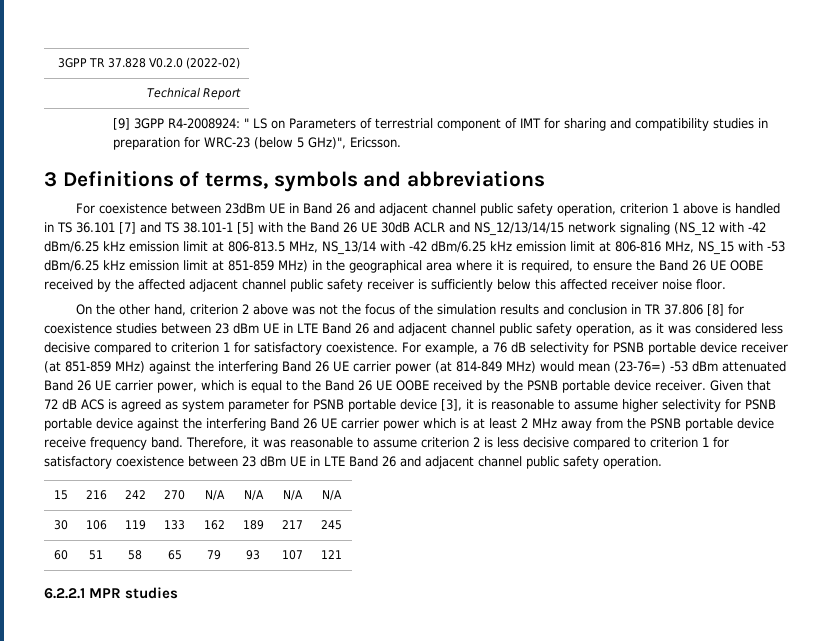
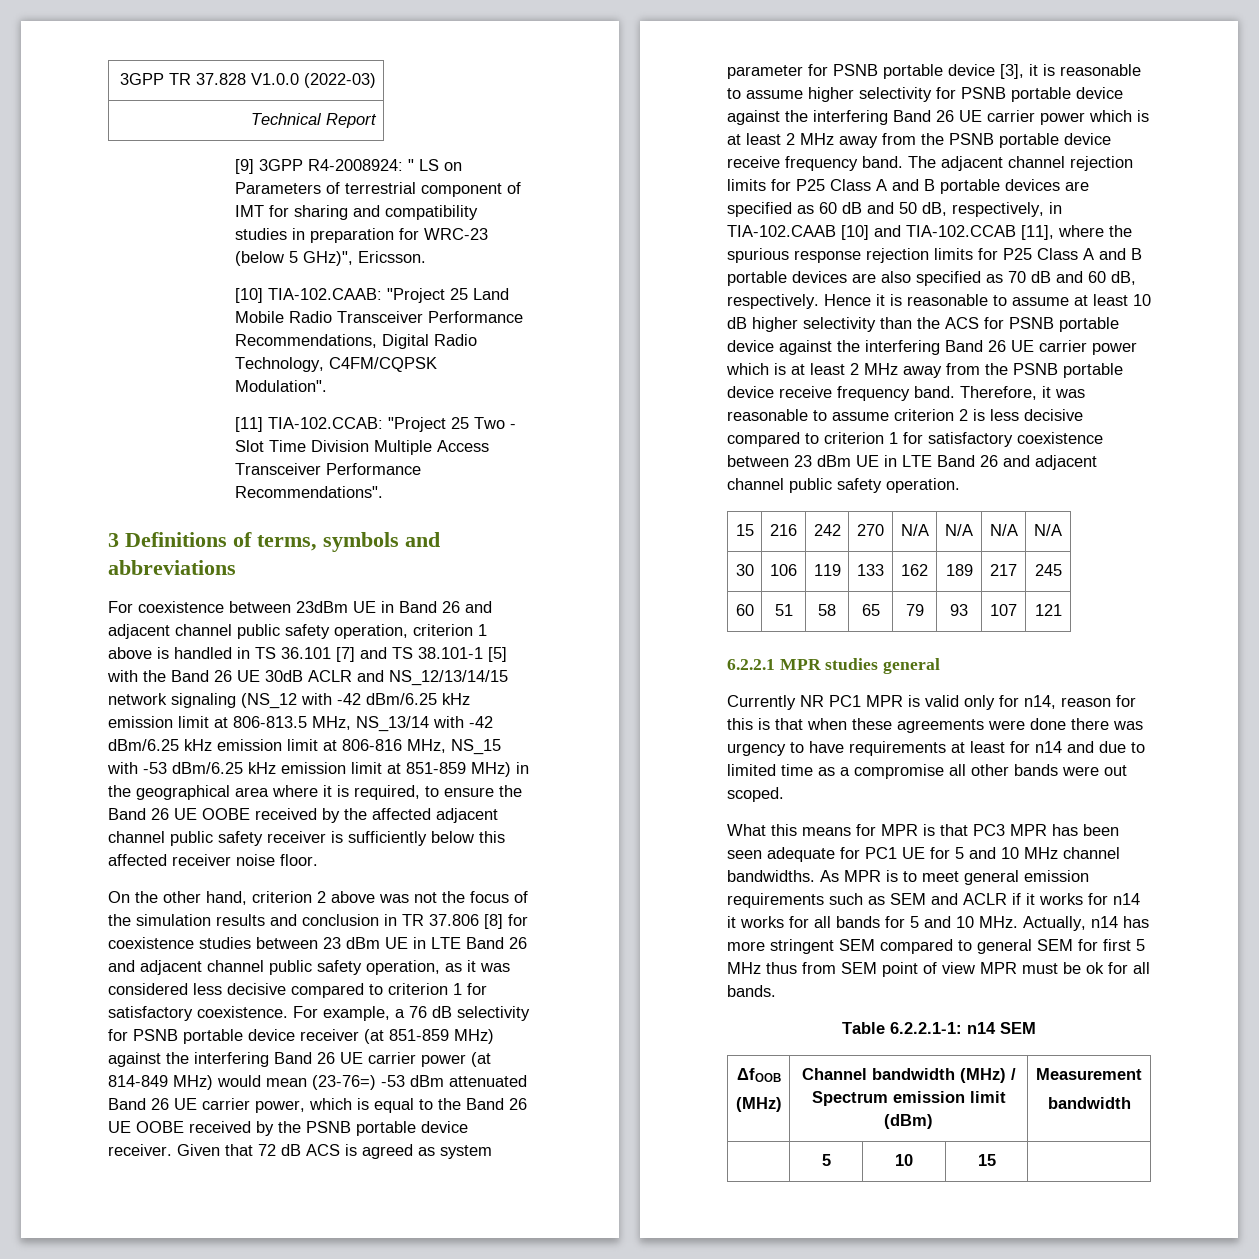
- 3GPP TR 37.828 V0.2.0 (2022-02)
+ 3GPP TR 37.828 V1.0.0 (2022-03)
+ [10] TIA-102.CAAB: "Project 25 Land Mobile Radio Transceiver Performance Recommendations, Digital Radio Technology, C4FM/CQPSK Modulation".
+ [11] TIA-102.CCAB: "Project 25 Two - Slot Time Division Multiple Access Transceiver Performance Recommendations".
+ The adjacent channel rejection limits for P25 Class A and B portable devices are specified as 60 dB and 50 dB, respectively, in TIA-102.CAAB [10] and TIA-102.CCAB [11], where the spurious response rejection limits for P25 Class A and B portable devices are also specified as 70 dB and 60 dB, respectively. Hence it is reasonable to assume at least 10 dB higher selectivity than the ACS for PSNB portable device against the interfering Band 26 UE carrier power which is at least 2 MHz away from the PSNB portable device receive frequency band.
- 6.2.2.1 MPR studies
+ 6.2.2.1 MPR studies general
+ Currently NR PC1 MPR is valid only for n14, reason for this is that when these agreements were done there was urgency to have requirements at least for n14 and due to limited time as a compromise all other bands were out scoped.
+ What this means for MPR is that PC3 MPR has been seen adequate for PC1 UE for 5 and 10 MHz channel bandwidths. As MPR is to meet general emission requirements such as SEM and ACLR if it works for n14 it works for all bands for 5 and 10 MHz. Actually, n14 has more stringent SEM compared to general SEM for first 5 MHz thus from SEM point of view MPR must be ok for all bands.
+ Table 6.2.2.1-1: n14 SEM
+ ΔfOOB
+ (MHz) | Channel bandwidth (MHz) / Spectrum emission limit (dBm) | Measurement
+ bandwidth
+ | 5 | 10 | 15 |

